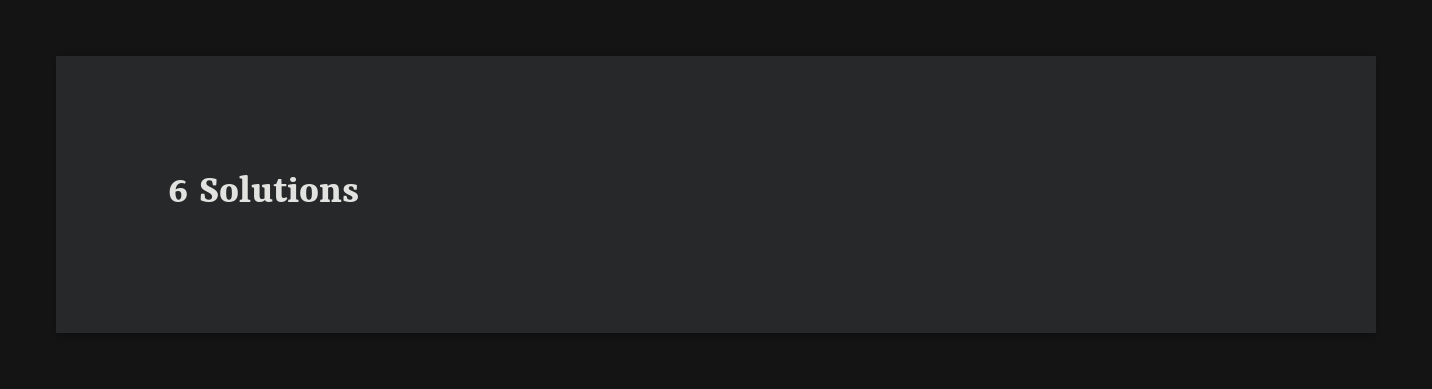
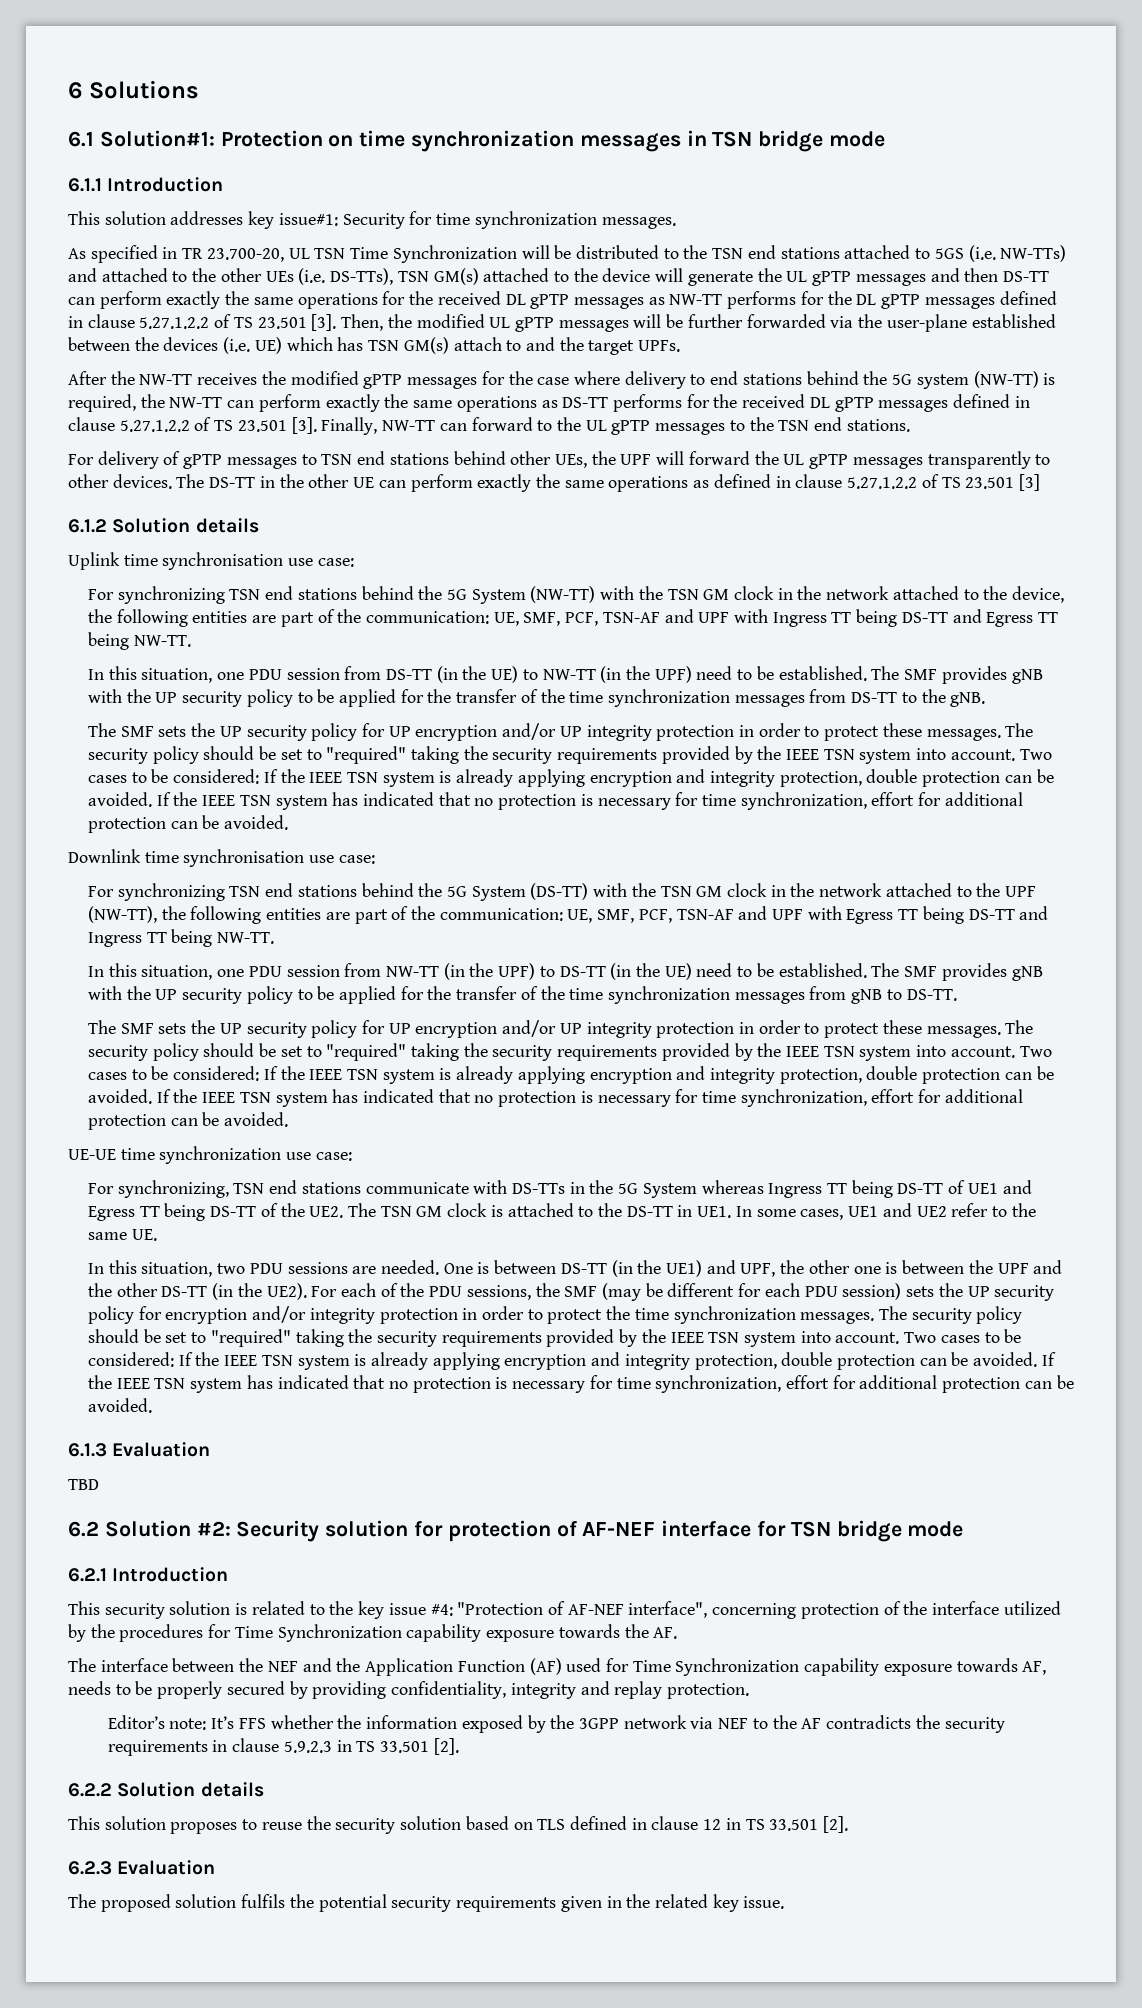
+ 6.1 Solution#1: Protection on time synchronization messages in TSN bridge mode
+ 6.1.1 Introduction
+ This solution addresses key issue#1: Security for time synchronization messages.
+ As specified in TR 23.700-20, UL TSN Time Synchronization will be distributed to the TSN end stations attached to 5GS (i.e. NW-TTs) and attached to the other UEs (i.e. DS-TTs), TSN GM(s) attached to the device will generate the UL gPTP messages and then DS-TT can perform exactly the same operations for the received DL gPTP messages as NW-TT performs for the DL gPTP messages defined in clause 5.27.1.2.2 of TS 23.501 [3]. Then, the modified UL gPTP messages will be further forwarded via the user-plane established between the devices (i.e. UE) which has TSN GM(s) attach to and the target UPFs.
+ After the NW-TT receives the modified gPTP messages for the case where delivery to end stations behind the 5G system (NW-TT) is required, the NW-TT can perform exactly the same operations as DS-TT performs for the received DL gPTP messages defined in clause 5.27.1.2.2 of TS 23.501 [3]. Finally, NW-TT can forward to the UL gPTP messages to the TSN end stations.
+ For delivery of gPTP messages to TSN end stations behind other UEs, the UPF will forward the UL gPTP messages transparently to other devices. The DS-TT in the other UE can perform exactly the same operations as defined in clause 5.27.1.2.2 of TS 23.501 [3]
+ 6.1.2 Solution details
+ Uplink time synchronisation use case:
+ For synchronizing TSN end stations behind the 5G System (NW-TT) with the TSN GM clock in the network attached to the device, the following entities are part of the communication: UE, SMF, PCF, TSN-AF and UPF with Ingress TT being DS-TT and Egress TT being NW-TT.
+ In this situation, one PDU session from DS-TT (in the UE) to NW-TT (in the UPF) need to be established. The SMF provides gNB with the UP security policy to be applied for the transfer of the time synchronization messages from DS-TT to the gNB.
+ The SMF sets the UP security policy for UP encryption and/or UP integrity protection in order to protect these messages. The security policy should be set to "required" taking the security requirements provided by the IEEE TSN system into account. Two cases to be considered: If the IEEE TSN system is already applying encryption and integrity protection, double protection can be avoided. If the IEEE TSN system has indicated that no protection is necessary for time synchronization, effort for additional protection can be avoided.
+ Downlink time synchronisation use case:
+ For synchronizing TSN end stations behind the 5G System (DS-TT) with the TSN GM clock in the network attached to the UPF (NW-TT), the following entities are part of the communication: UE, SMF, PCF, TSN-AF and UPF with Egress TT being DS-TT and Ingress TT being NW-TT.
+ In this situation, one PDU session from NW-TT (in the UPF) to DS-TT (in the UE) need to be established. The SMF provides gNB with the UP security policy to be applied for the transfer of the time synchronization messages from gNB to DS-TT.
+ The SMF sets the UP security policy for UP encryption and/or UP integrity protection in order to protect these messages. The security policy should be set to "required" taking the security requirements provided by the IEEE TSN system into account. Two cases to be considered: If the IEEE TSN system is already applying encryption and integrity protection, double protection can be avoided. If the IEEE TSN system has indicated that no protection is necessary for time synchronization, effort for additional protection can be avoided.
+ UE-UE time synchronization use case:
+ For synchronizing, TSN end stations communicate with DS-TTs in the 5G System whereas Ingress TT being DS-TT of UE1 and Egress TT being DS-TT of the UE2. The TSN GM clock is attached to the DS-TT in UE1. In some cases, UE1 and UE2 refer to the same UE.
+ In this situation, two PDU sessions are needed. One is between DS-TT (in the UE1) and UPF, the other one is between the UPF and the other DS-TT (in the UE2). For each of the PDU sessions, the SMF (may be different for each PDU session) sets the UP security policy for encryption and/or integrity protection in order to protect the time synchronization messages. The security policy should be set to "required" taking the security requirements provided by the IEEE TSN system into account. Two cases to be considered: If the IEEE TSN system is already applying encryption and integrity protection, double protection can be avoided. If the IEEE TSN system has indicated that no protection is necessary for time synchronization, effort for additional protection can be avoided.
+ 6.1.3 Evaluation
+ TBD
+ 6.2 Solution #2: Security solution for protection of AF-NEF interface for TSN bridge mode
+ 6.2.1 Introduction
+ This security solution is related to the key issue #4: "Protection of AF-NEF interface", concerning protection of the interface utilized by the procedures for Time Synchronization capability exposure towards the AF.
+ The interface between the NEF and the Application Function (AF) used for Time Synchronization capability exposure towards AF, needs to be properly secured by providing confidentiality, integrity and replay protection.
+ Editor’s note: It’s FFS whether the information exposed by the 3GPP network via NEF to the AF contradicts the security requirements in clause 5.9.2.3 in TS 33.501 [2].
+ 6.2.2 Solution details
+ This solution proposes to reuse the security solution based on TLS defined in clause 12 in TS 33.501 [2].
+ 6.2.3 Evaluation
+ The proposed solution fulfils the potential security requirements given in the related key issue.

